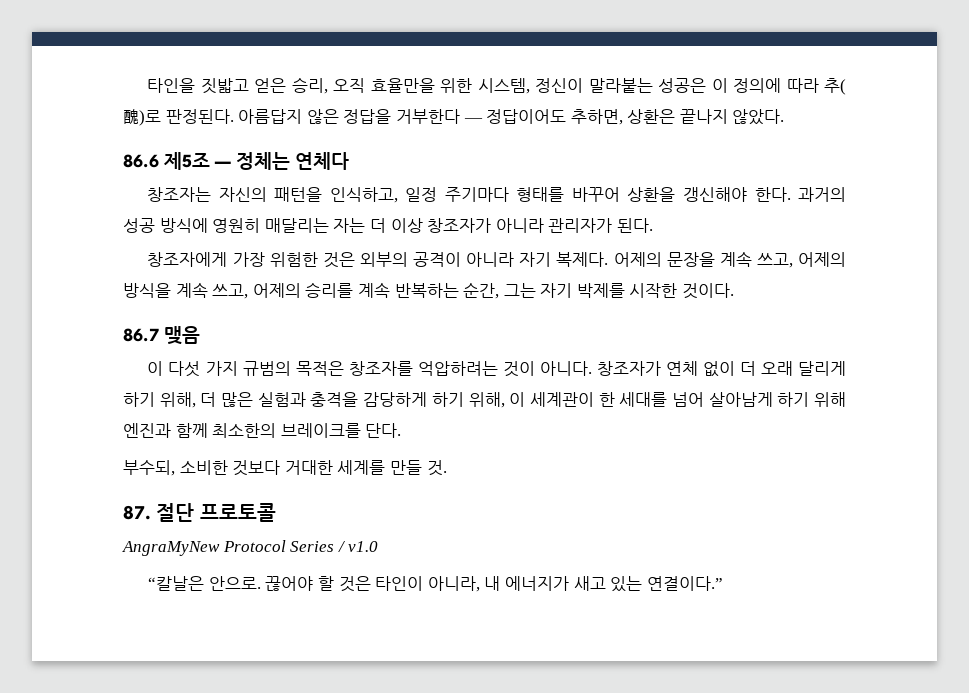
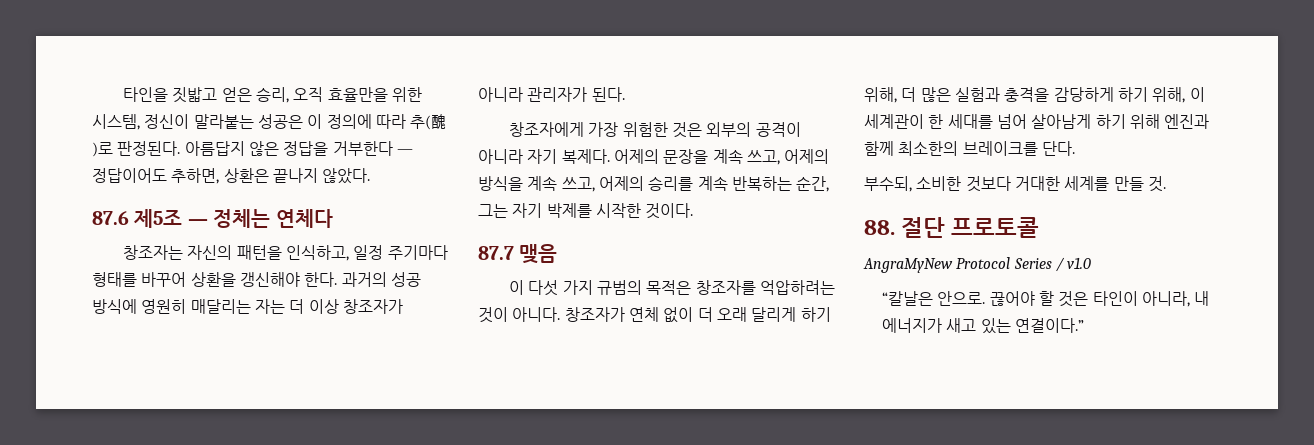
- 86.6 제5조 — 정체는 연체다
+ 87.6 제5조 — 정체는 연체다
- 86.7 맺음
+ 87.7 맺음
- 87. 절단 프로토콜
+ 88. 절단 프로토콜

